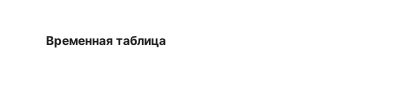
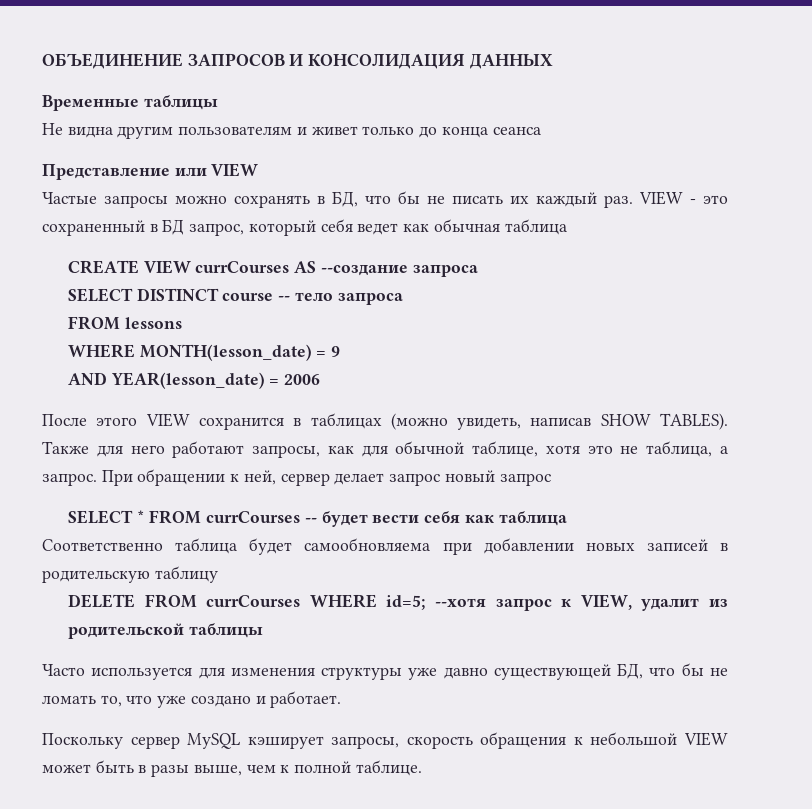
- Временная таблица
+ ОБЪЕДИНЕНИЕ ЗАПРОСОВ И КОНСОЛИДАЦИЯ ДАННЫХ
+ Временные таблицы
+ Не видна другим пользователям и живет только до конца сеанса
+ Представление или VIEW
+ Частые запросы можно сохранять в БД, что бы не писать их каждый раз. VIEW - это сохраненный в БД запрос, который себя ведет как обычная таблица
+ CREATE VIEW currCourses AS --создание запроса
+ SELECT DISTINCT course -- тело запроса
+ FROM lessons
+ WHERE MONTH(lesson_date) = 9
+ AND YEAR(lesson_date) = 2006
+ После этого VIEW сохранится в таблицах (можно увидеть, написав SHOW TABLES). Также для него работают запросы, как для обычной таблице, хотя это не таблица, а запрос. При обращении к ней, сервер делает запрос новый запрос
+ SELECT * FROM currCourses -- будет вести себя как таблица
+ Соответственно таблица будет самообновляема при добавлении новых записей в родительскую таблицу
+ DELETE FROM currCourses WHERE id=5; --хотя запрос к VIEW, удалит из родительской таблицы
+ Часто используется для изменения структуры уже давно существующей БД, что бы не ломать то, что уже создано и работает.
+ Поскольку сервер MySQL кэширует запросы, скорость обращения к небольшой VIEW может быть в разы выше, чем к полной таблице.

